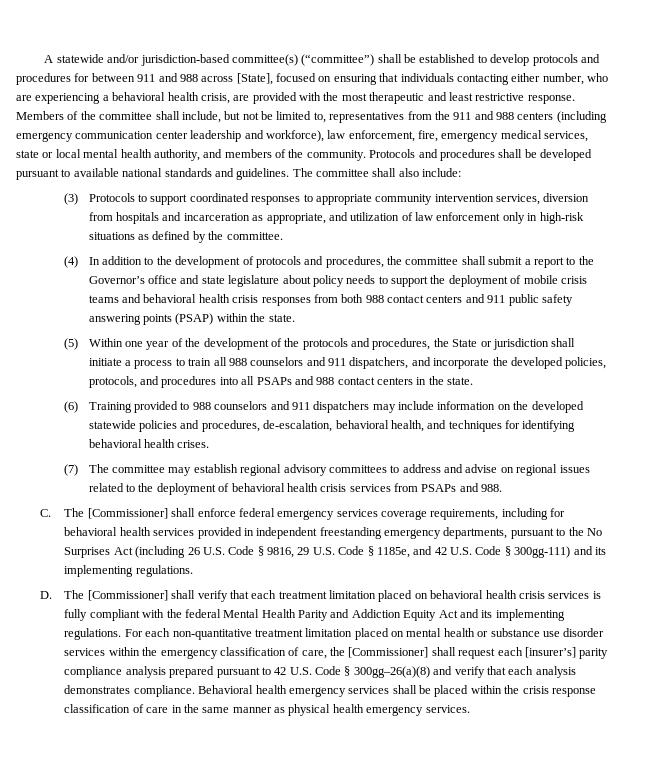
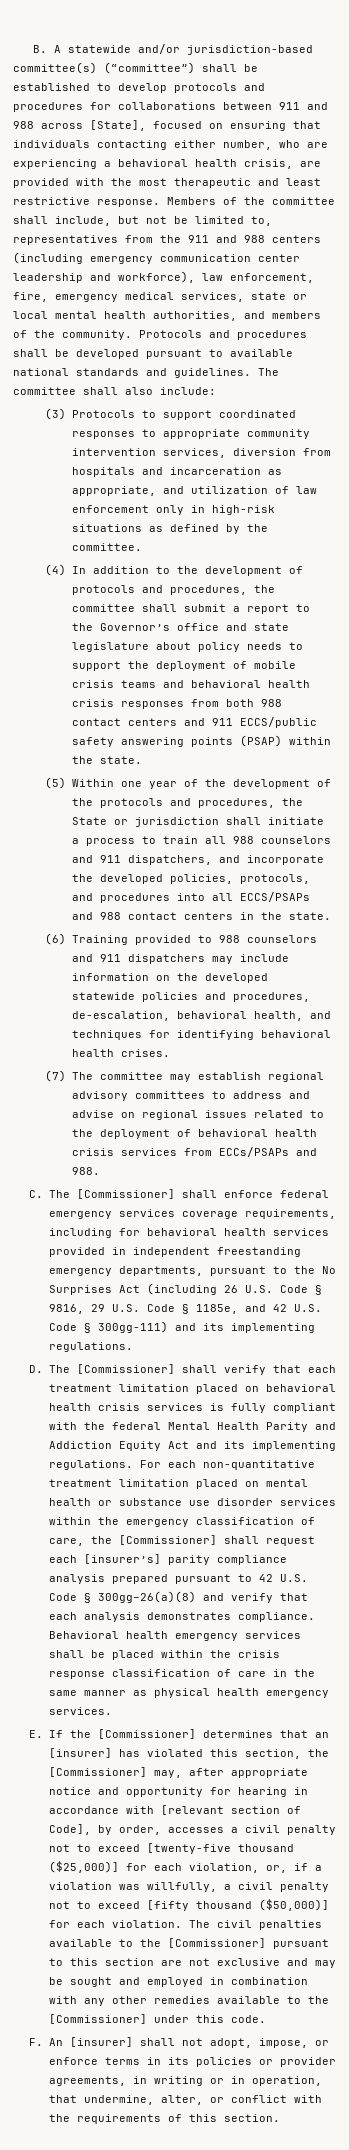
- A statewide and/or jurisdiction-based committee(s) (“committee”) shall be established to develop protocols and procedures for between 911 and 988 across [State], focused on ensuring that individuals contacting either number, who are experiencing a behavioral health crisis, are provided with the most therapeutic and least restrictive response.
+ B. A statewide and/or jurisdiction-based committee(s) (“committee”) shall be established to develop protocols and procedures for collaborations between 911 and 988 across [State], focused on ensuring that individuals contacting either number, who are experiencing a behavioral health crisis, are provided with the most therapeutic and least restrictive response.
- Members of the committee shall include, but not be limited to, representatives from the 911 and 988 centers (including emergency communication center leadership and workforce), law enforcement, fire, emergency medical services, state or local mental health authority, and members of the community.
+ Members of the committee shall include, but not be limited to, representatives from the 911 and 988 centers (including emergency communication center leadership and workforce), law enforcement, fire, emergency medical services, state or local mental health authorities, and members of the community.
- (4) In addition to the development of protocols and procedures, the committee shall submit a report to the Governor’s office and state legislature about policy needs to support the deployment of mobile crisis teams and behavioral health crisis responses from both 988 contact centers and 911 public safety answering points (PSAP) within the state.
+ (4) In addition to the development of protocols and procedures, the committee shall submit a report to the Governor’s office and state legislature about policy needs to support the deployment of mobile crisis teams and behavioral health crisis responses from both 988 contact centers and 911 ECCS/public safety answering points (PSAP) within the state.
- (5) Within one year of the development of the protocols and procedures, the State or jurisdiction shall initiate a process to train all 988 counselors and 911 dispatchers, and incorporate the developed policies, protocols, and procedures into all PSAPs and 988 contact centers in the state.
+ (5) Within one year of the development of the protocols and procedures, the State or jurisdiction shall initiate a process to train all 988 counselors and 911 dispatchers, and incorporate the developed policies, protocols, and procedures into all ECCS/PSAPs and 988 contact centers in the state.
- (7) The committee may establish regional advisory committees to address and advise on regional issues related to the deployment of behavioral health crisis services from PSAPs and 988.
+ (7) The committee may establish regional advisory committees to address and advise on regional issues related to the deployment of behavioral health crisis services from ECCs/PSAPs and 988.
+ E. If the [Commissioner] determines that an [insurer] has violated this section, the [Commissioner] may, after appropriate notice and opportunity for hearing in accordance with [relevant section of Code], by order, accesses a civil penalty not to exceed [twenty-five thousand ($25,000)] for each violation, or, if a violation was willfully, a civil penalty not to exceed [fifty thousand ($50,000)] for each violation. The civil penalties available to the [Commissioner] pursuant to this section are not exclusive and may be sought and employed in combination with any other remedies available to the [Commissioner] under this code.
+ F. An [insurer] shall not adopt, impose, or enforce terms in its policies or provider agreements, in writing or in operation, that undermine, alter, or conflict with the requirements of this section.

